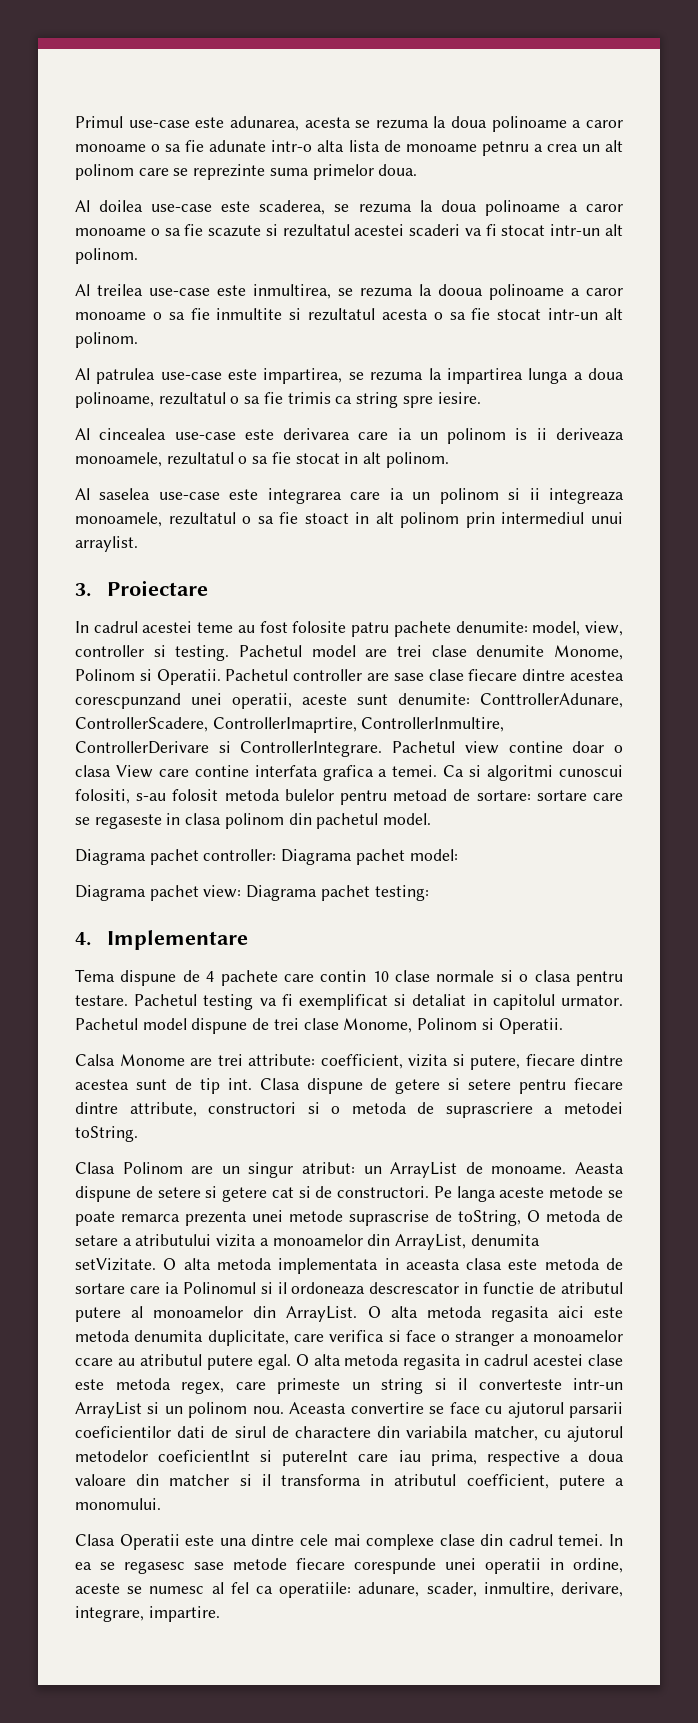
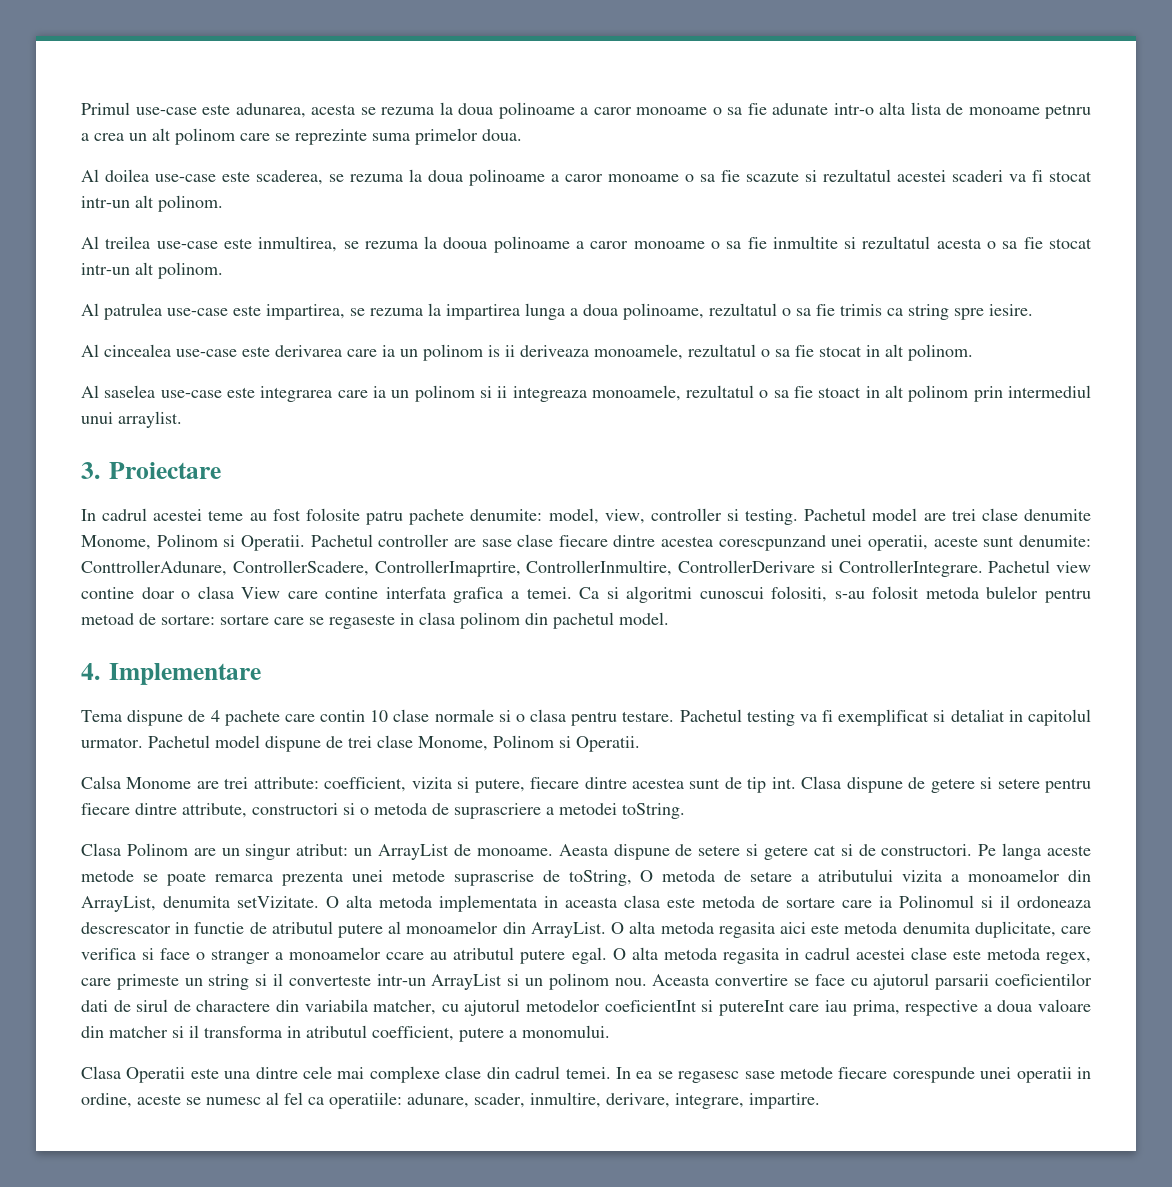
- Diagrama pachet controller: Diagrama pachet model:
- Diagrama pachet view: Diagrama pachet testing:

